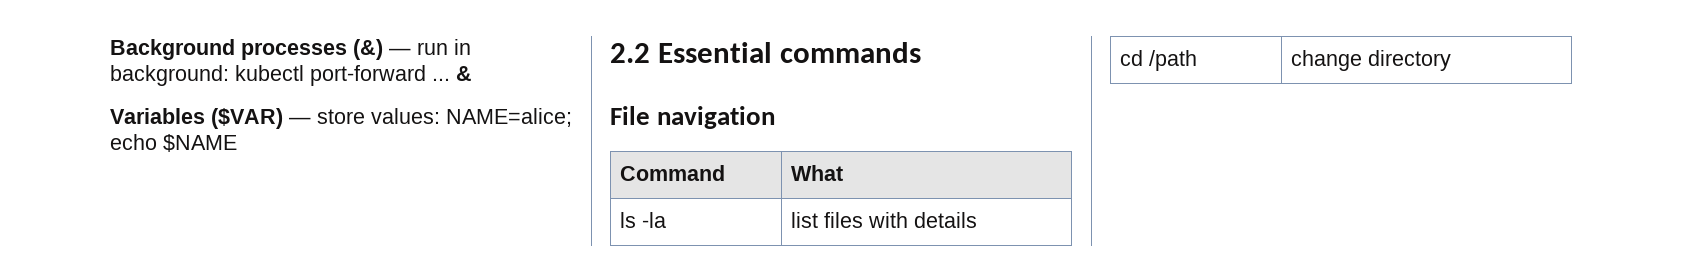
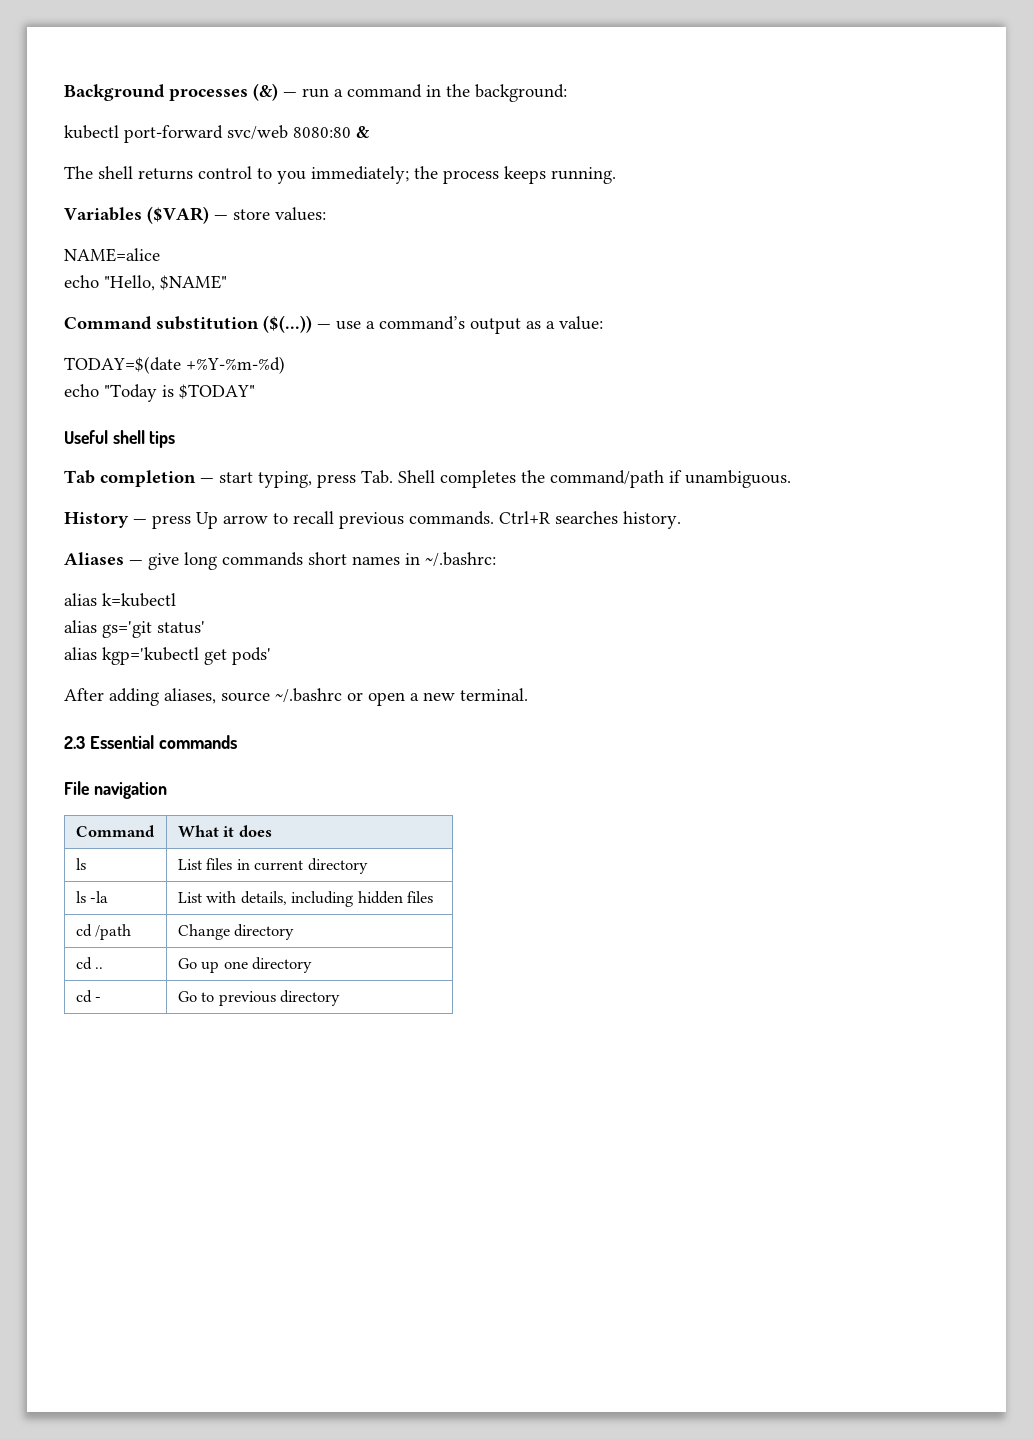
- Background processes (&) — run in background: kubectl port-forward ... &
+ Background processes (&) — run a command in the background:
+ kubectl port-forward svc/web 8080:80 &
+ The shell returns control to you immediately; the process keeps running.
- Variables ($VAR) — store values: NAME=alice; echo $NAME
- 2.2 Essential commands
+ Variables ($VAR) — store values:
+ NAME=alice
+ echo "Hello, $NAME"
+ Command substitution ($(...)) — use a command’s output as a value:
+ TODAY=$(date +%Y-%m-%d)
+ echo "Today is $TODAY"
+ Useful shell tips
+ Tab completion — start typing, press Tab. Shell completes the command/path if unambiguous.
+ History — press Up arrow to recall previous commands. Ctrl+R searches history.
+ Aliases — give long commands short names in ~/.bashrc:
+ alias k=kubectl
+ alias gs='git status'
+ alias kgp='kubectl get pods'
+ After adding aliases, source ~/.bashrc or open a new terminal.
+ 2.3 Essential commands
- Command | What
- ls -la | list files with details
+ Command | What it does
+ ls | List files in current directory
+ ls -la | List with details, including hidden files
- cd /path | change directory
+ cd /path | Change directory
+ cd .. | Go up one directory
+ cd - | Go to previous directory

